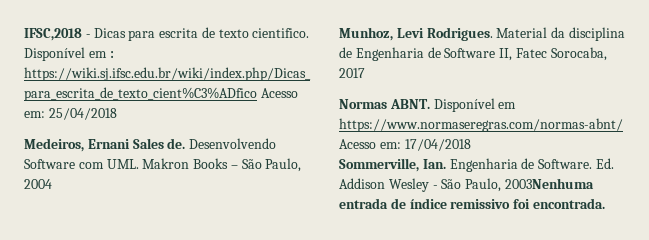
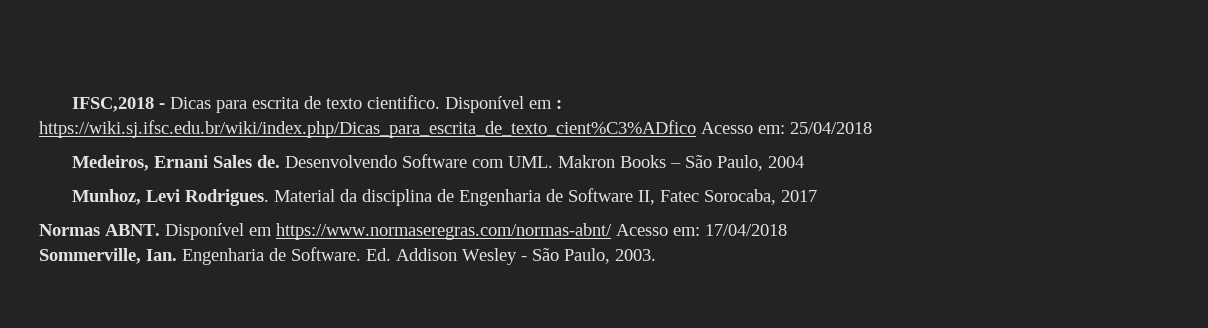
- Ed. Addison Wesley - São Paulo, 2003Nenhuma entrada de índice remissivo foi encontrada.
+ Ed. Addison Wesley - São Paulo, 2003.

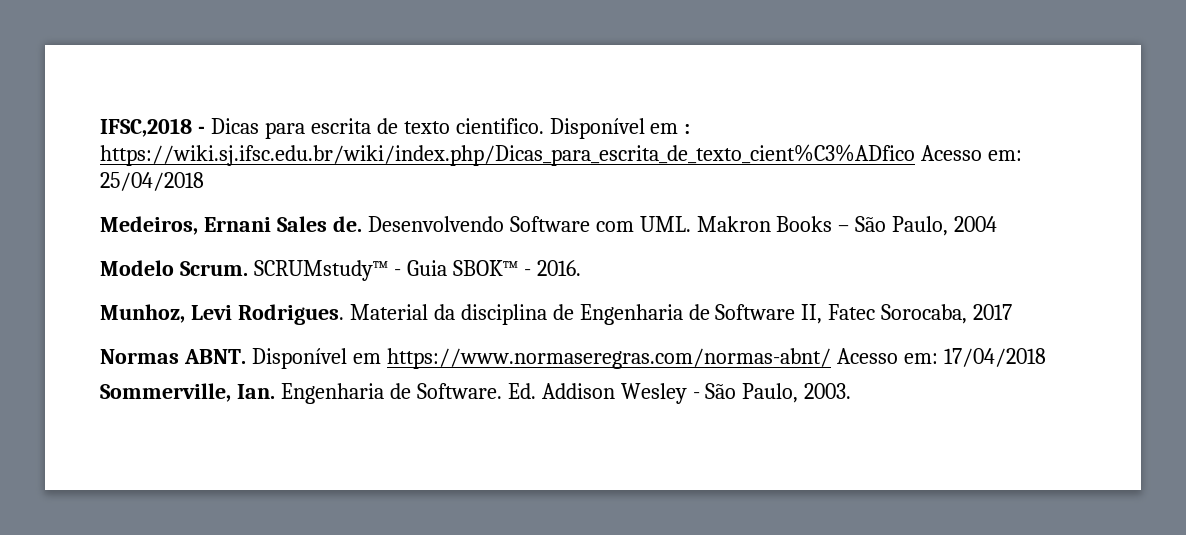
+ Modelo Scrum. SCRUMstudy™ - Guia SBOK™ - 2016.

